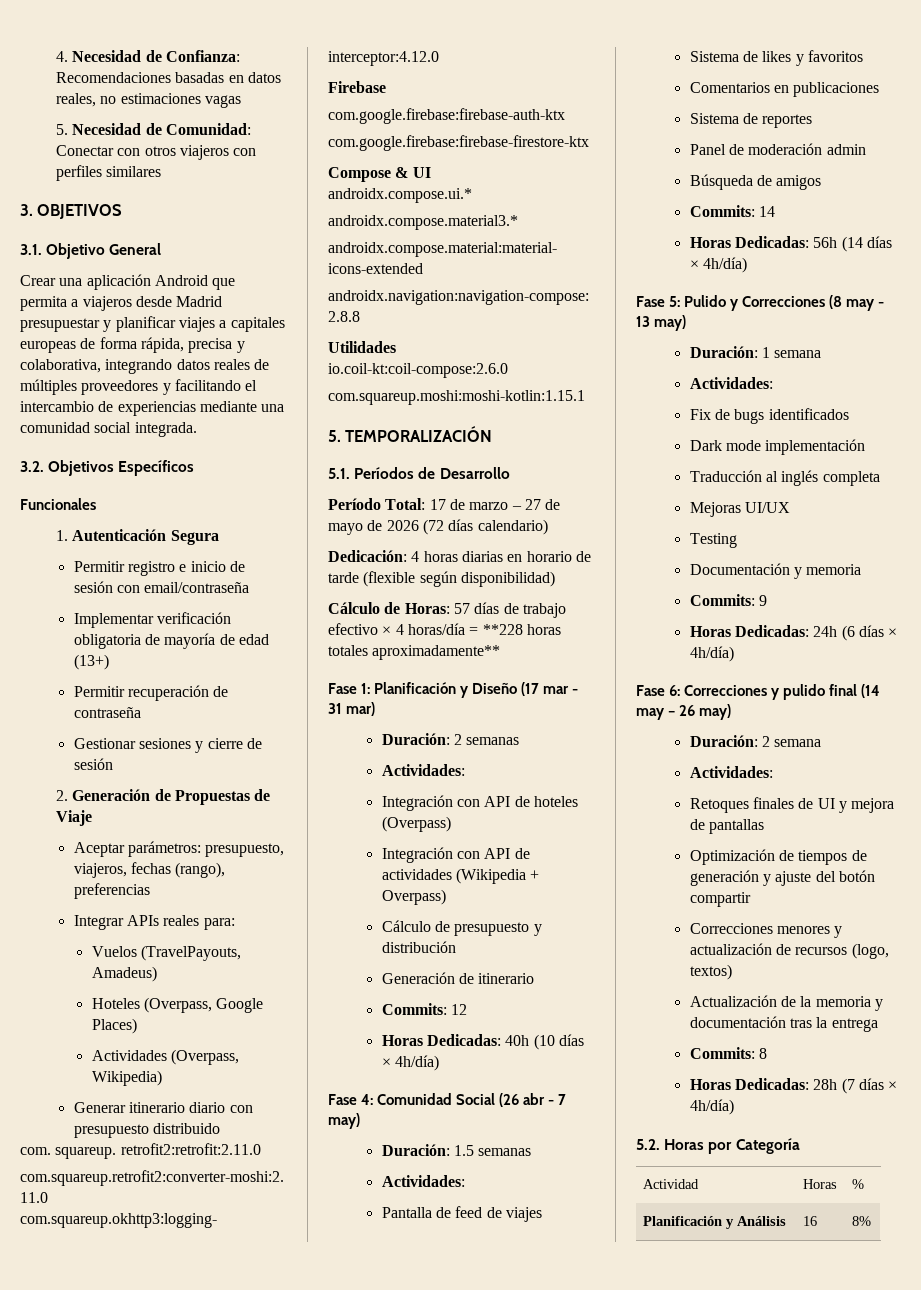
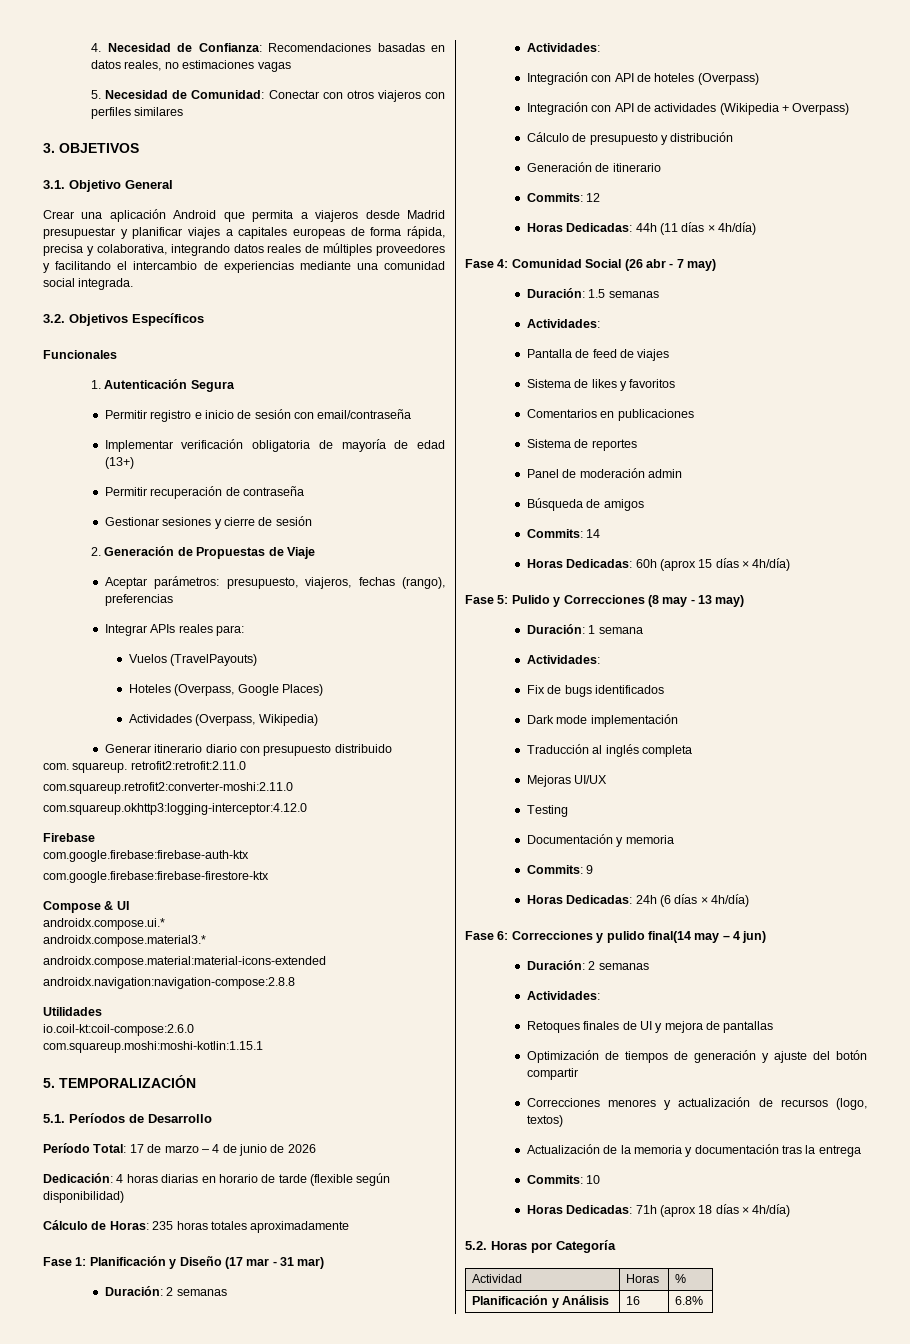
- Vuelos (TravelPayouts, Amadeus)
+ Vuelos (TravelPayouts)
- Período Total: 17 de marzo – 27 de mayo de 2026 (72 días calendario)
+ Período Total: 17 de marzo – 4 de junio de 2026
- Cálculo de Horas: 57 días de trabajo efectivo × 4 horas/día = **228 horas totales aproximadamente**
+ Cálculo de Horas: 235 horas totales aproximadamente
- Horas Dedicadas: 40h (10 días × 4h/día)
+ Horas Dedicadas: 44h (11 días × 4h/día)
- Horas Dedicadas: 56h (14 días × 4h/día)
+ Horas Dedicadas: 60h (aprox 15 días × 4h/día)
- Fase 6: Correcciones y pulido final (14 may – 26 may)
- Duración: 2 semana
+ Fase 6: Correcciones y pulido final(14 may – 4 jun)
+ Duración: 2 semanas
- Commits: 8
- Horas Dedicadas: 28h (7 días × 4h/día)
+ Commits: 10
+ Horas Dedicadas: 71h (aprox 18 días × 4h/día)
- Planificación y Análisis | 16 | 8%
+ Planificación y Análisis | 16 | 6.8%

